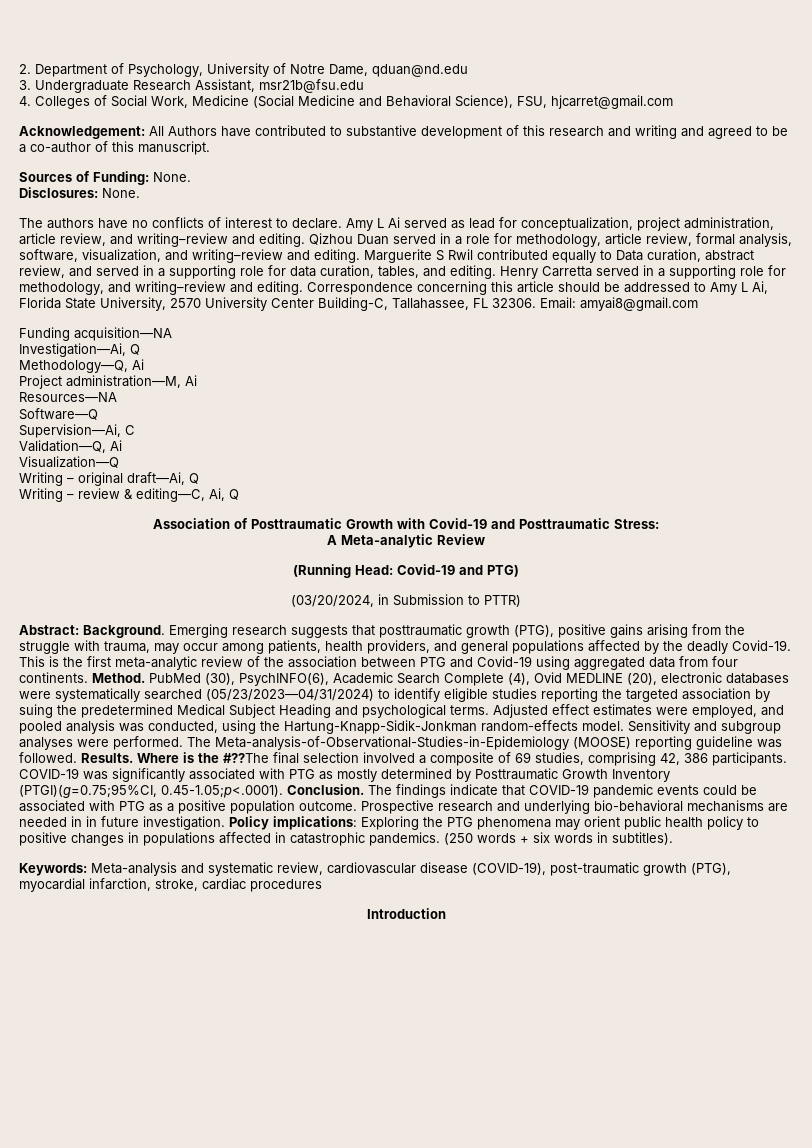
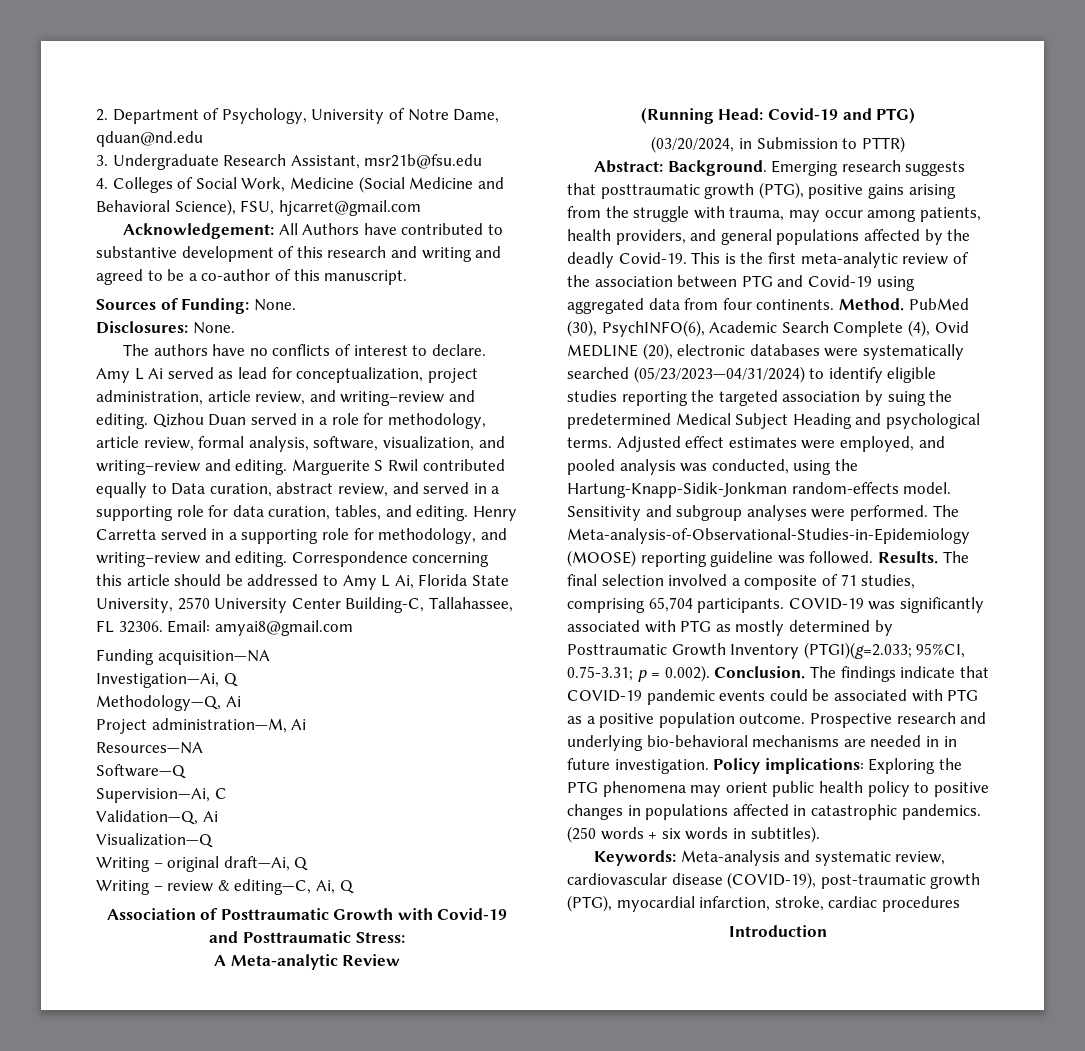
- Where is the #??The final selection involved a composite of 69 studies, comprising 42, 386 participants.
+ The final selection involved a composite of 71 studies, comprising 65,704 participants.
- COVID-19 was significantly associated with PTG as mostly determined by Posttraumatic Growth Inventory (PTGI)(g=0.75;95%CI, 0.45-1.05;p<.0001). Conclusion.
+ COVID-19 was significantly associated with PTG as mostly determined by Posttraumatic Growth Inventory (PTGI)(g=2.033; 95%CI, 0.75-3.31; p = 0.002). Conclusion.

